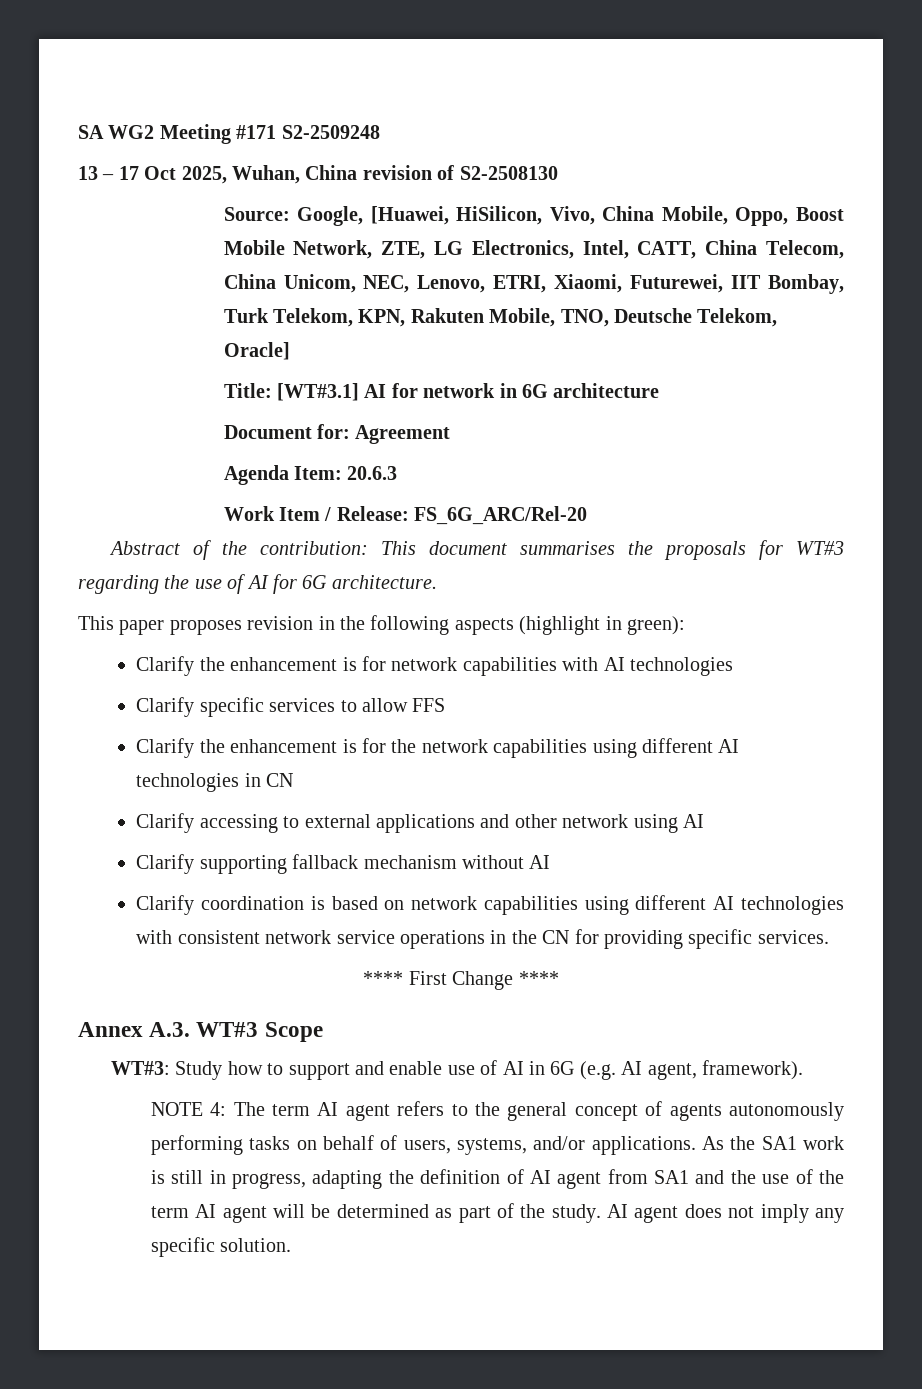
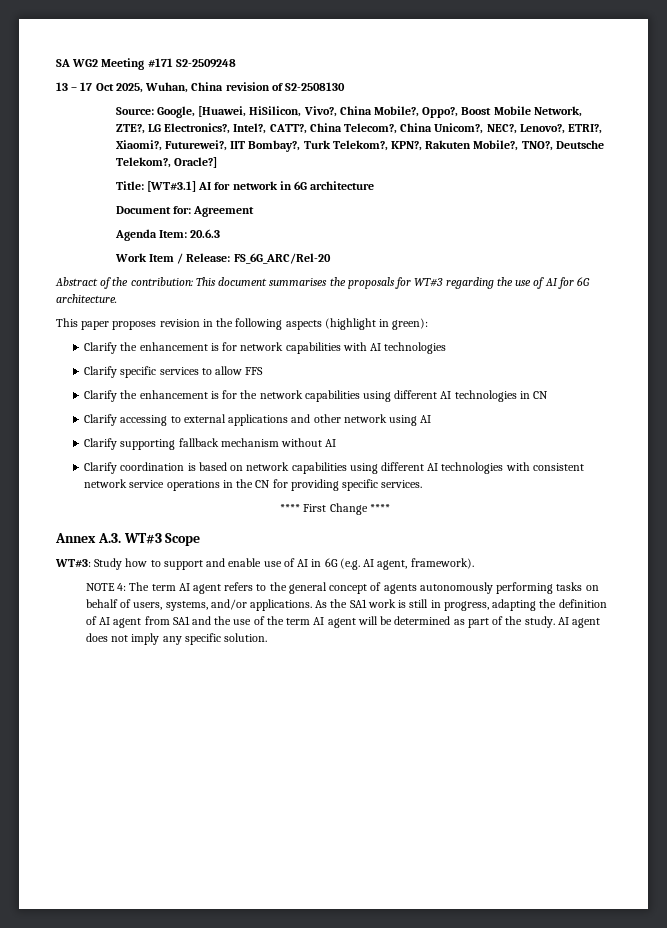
- Source: Google, [Huawei, HiSilicon, Vivo, China Mobile, Oppo, Boost Mobile Network, ZTE, LG Electronics, Intel, CATT, China Telecom, China Unicom, NEC, Lenovo, ETRI, Xiaomi, Futurewei, IIT Bombay, Turk Telekom, KPN, Rakuten Mobile, TNO, Deutsche Telekom, Oracle]
+ Source: Google, [Huawei, HiSilicon, Vivo?, China Mobile?, Oppo?, Boost Mobile Network, ZTE?, LG Electronics?, Intel?, CATT?, China Telecom?, China Unicom?, NEC?, Lenovo?, ETRI?, Xiaomi?, Futurewei?, IIT Bombay?, Turk Telekom?, KPN?, Rakuten Mobile?, TNO?, Deutsche Telekom?, Oracle?]

